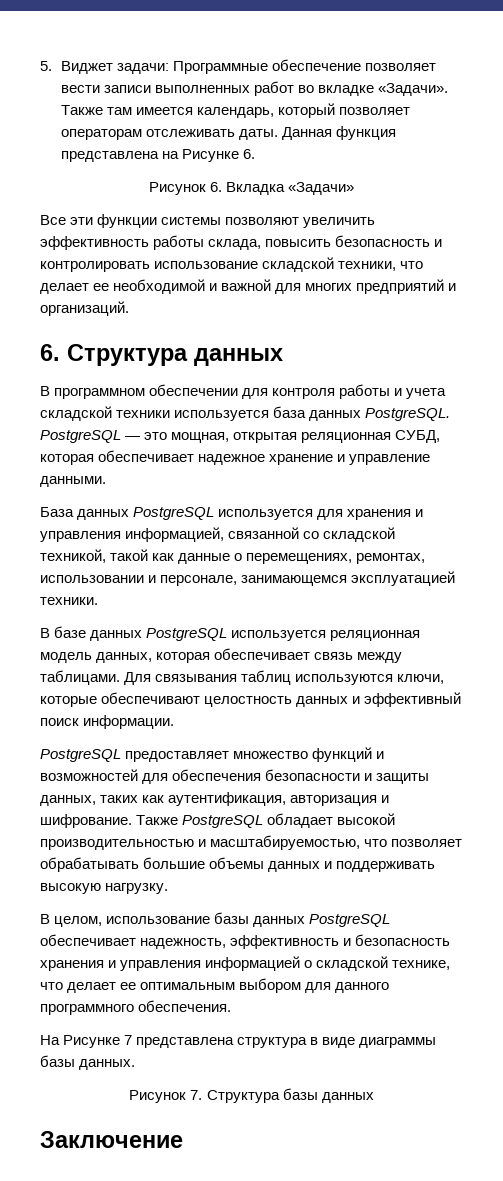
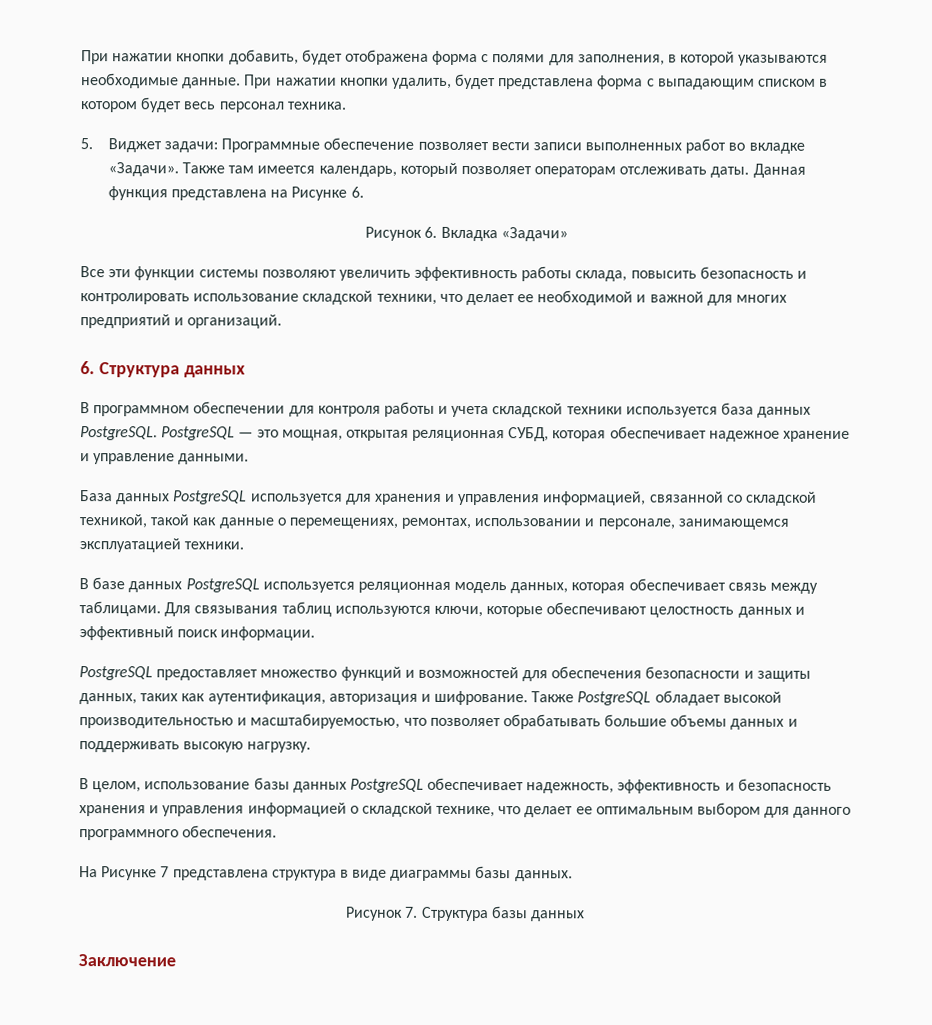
+ При нажатии кнопки добавить, будет отображена форма с полями для заполнения, в которой указываются необходимые данные. При нажатии кнопки удалить, будет представлена форма с выпадающим списком в котором будет весь персонал техника.

